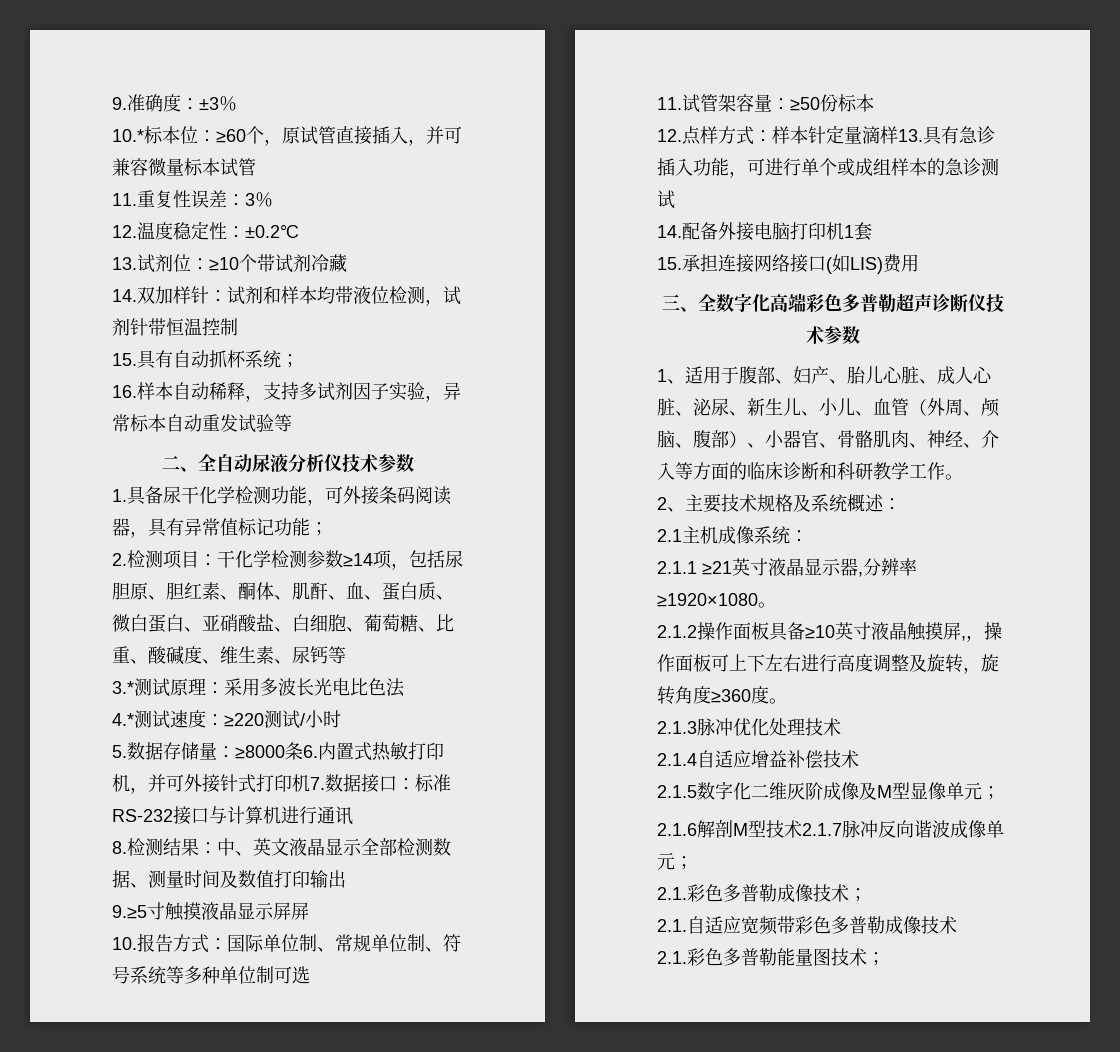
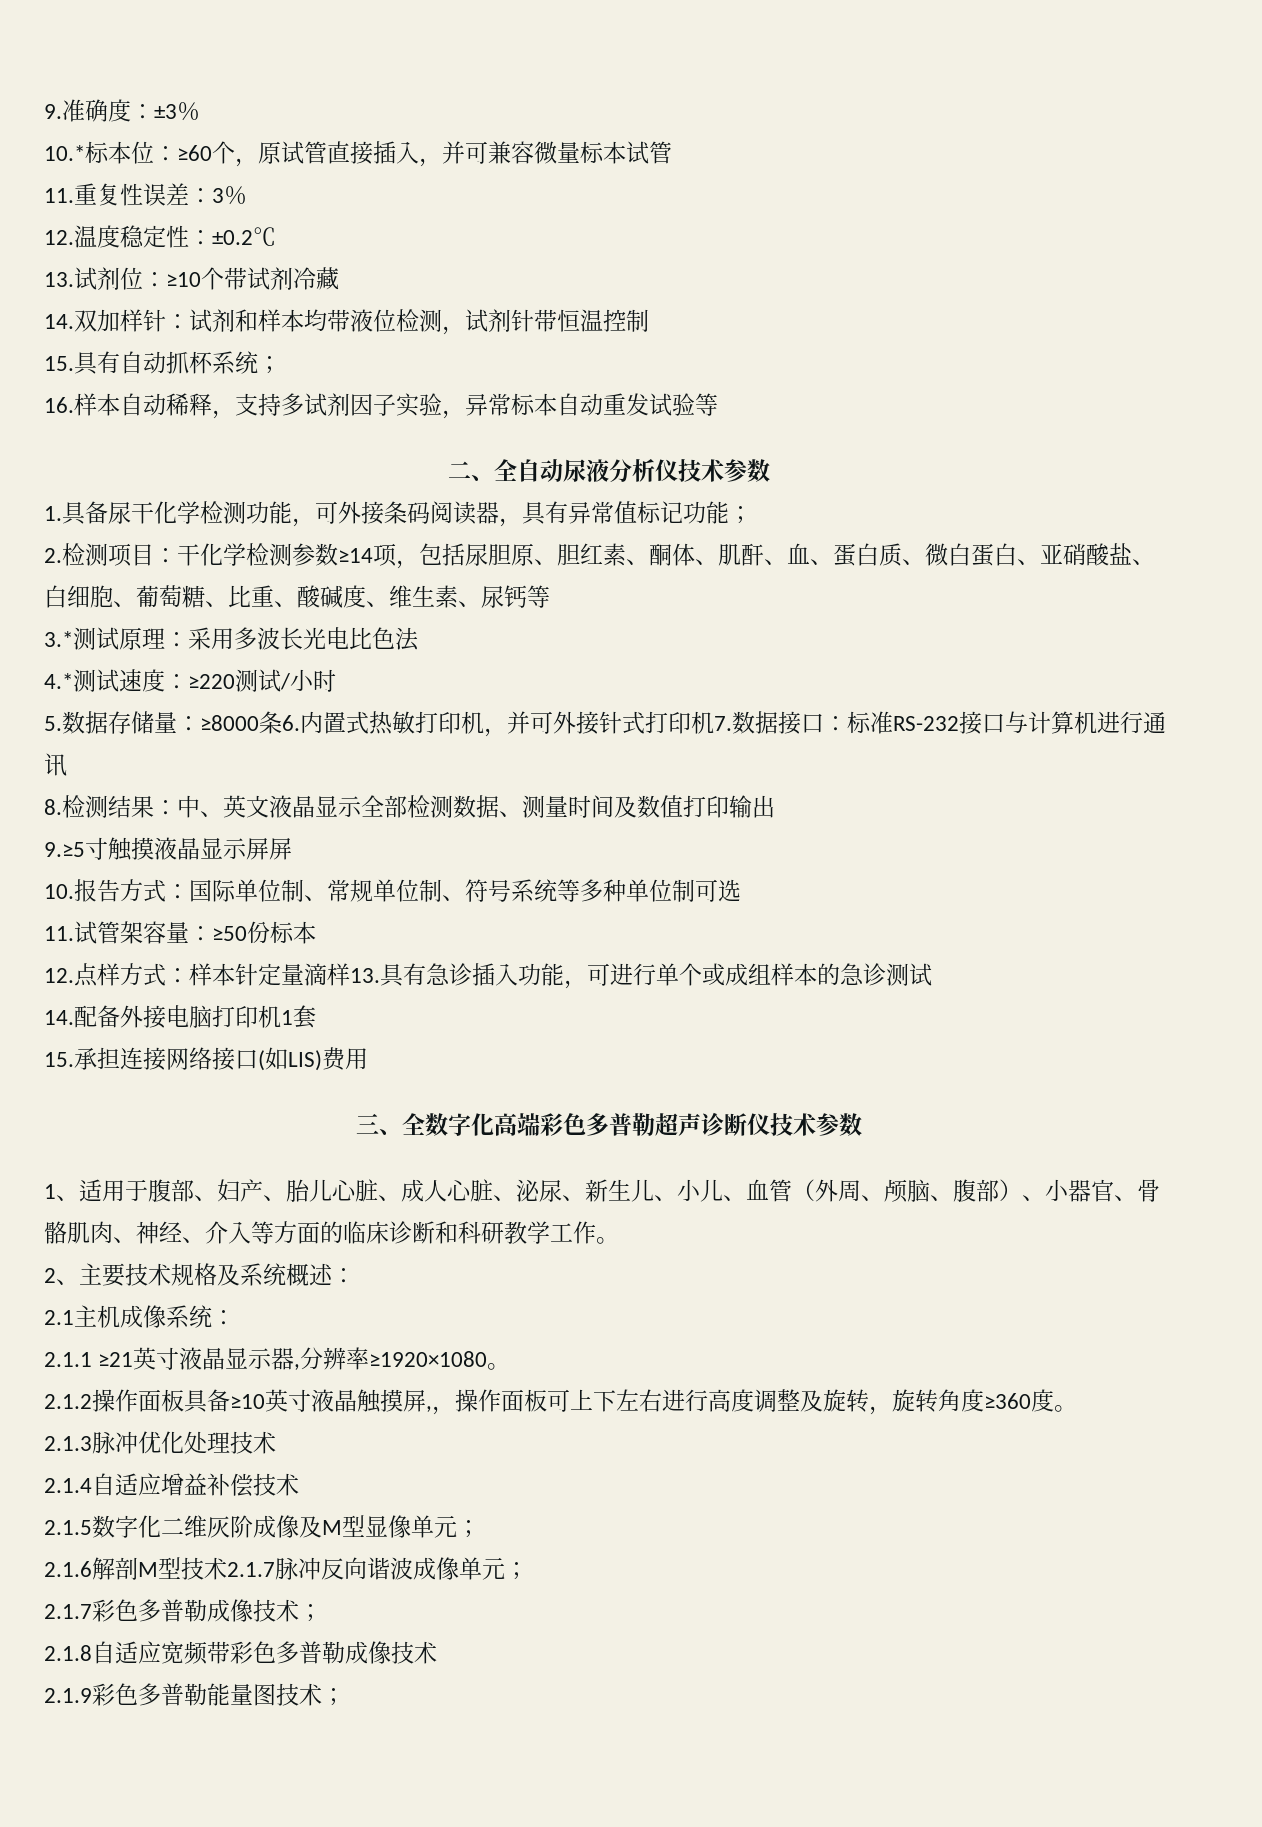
- 2.1.彩色多普勒成像技术；
+ 2.1.7彩色多普勒成像技术；
- 2.1.自适应宽频带彩色多普勒成像技术
+ 2.1.8自适应宽频带彩色多普勒成像技术
- 2.1.彩色多普勒能量图技术；
+ 2.1.9彩色多普勒能量图技术；

